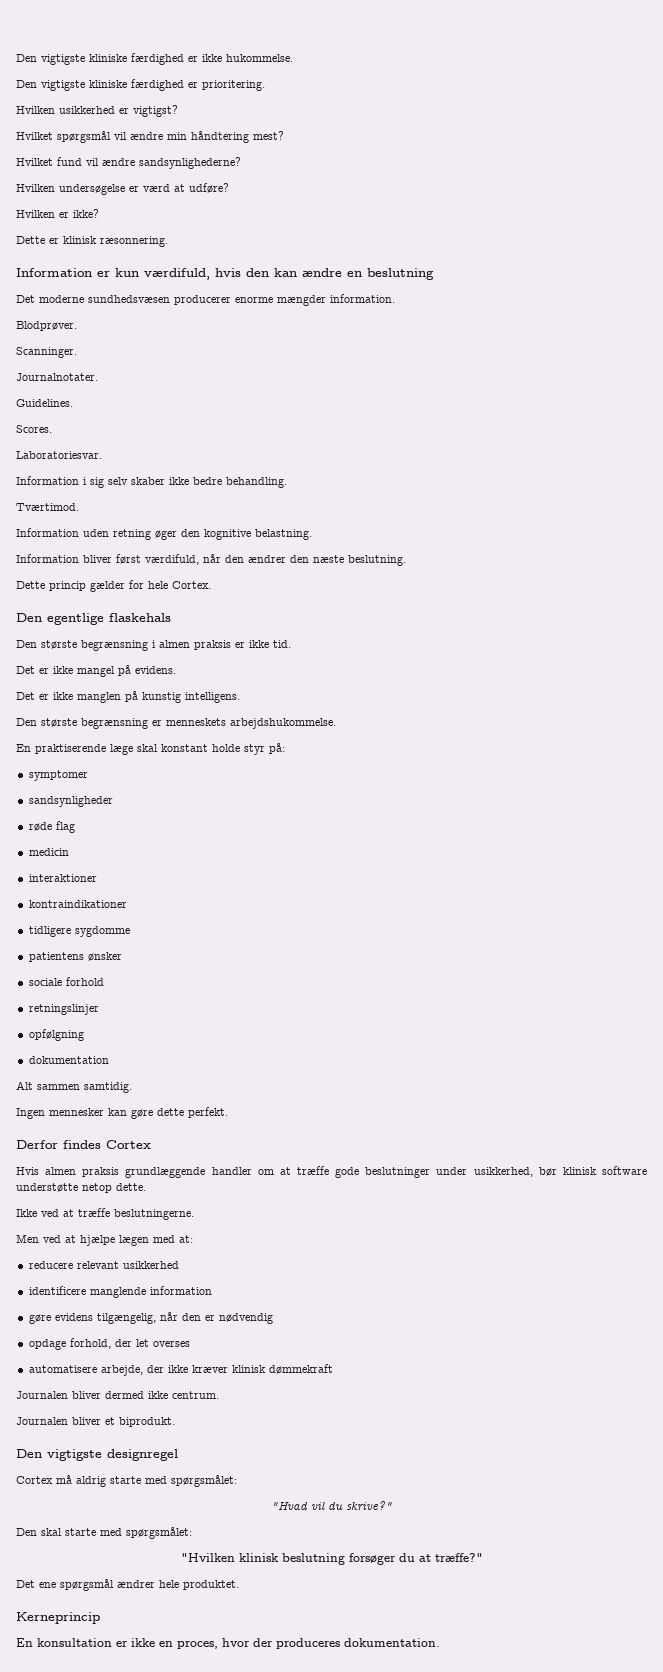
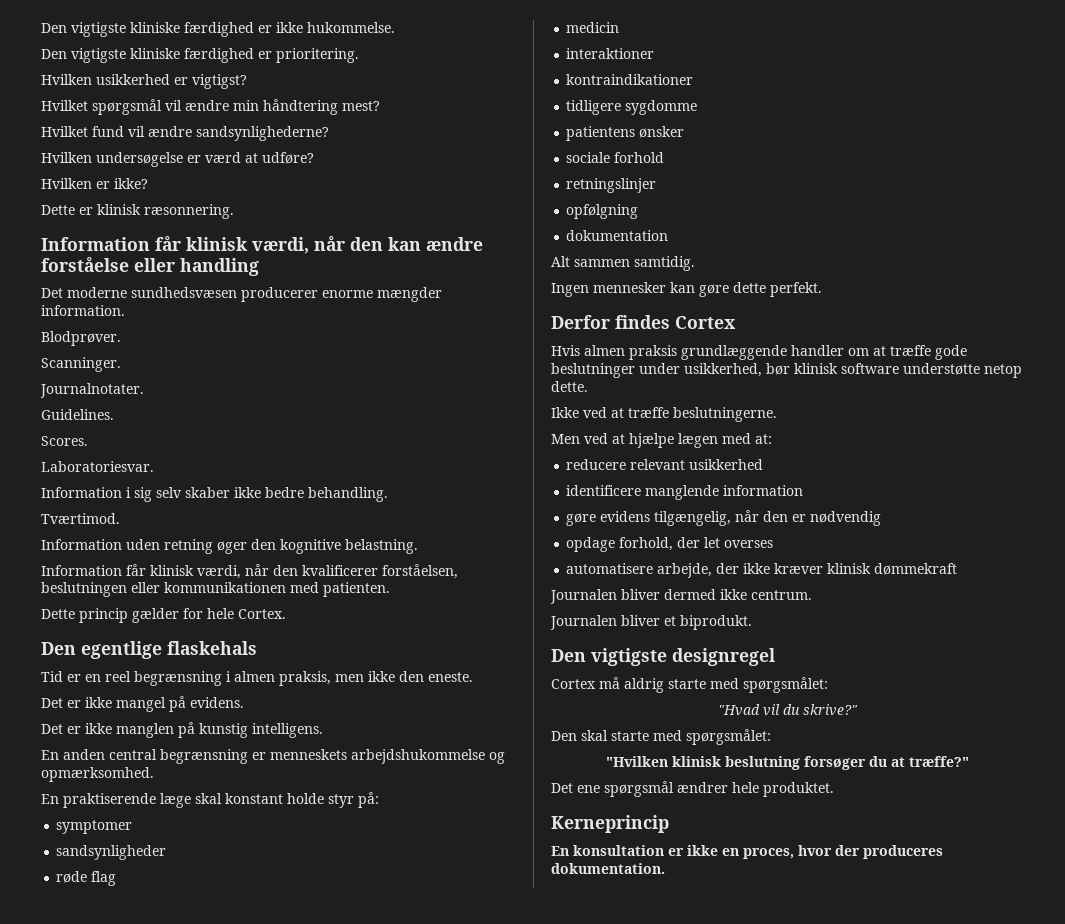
- Information er kun værdifuld, hvis den kan ændre en beslutning
+ Information får klinisk værdi, når den kan ændre forståelse eller handling
- Information bliver først værdifuld, når den ændrer den næste beslutning.
+ Information får klinisk værdi, når den kvalificerer forståelsen, beslutningen eller kommunikationen med patienten.
- Den største begrænsning i almen praksis er ikke tid.
+ Tid er en reel begrænsning i almen praksis, men ikke den eneste.
- Den største begrænsning er menneskets arbejdshukommelse.
+ En anden central begrænsning er menneskets arbejdshukommelse og opmærksomhed.

